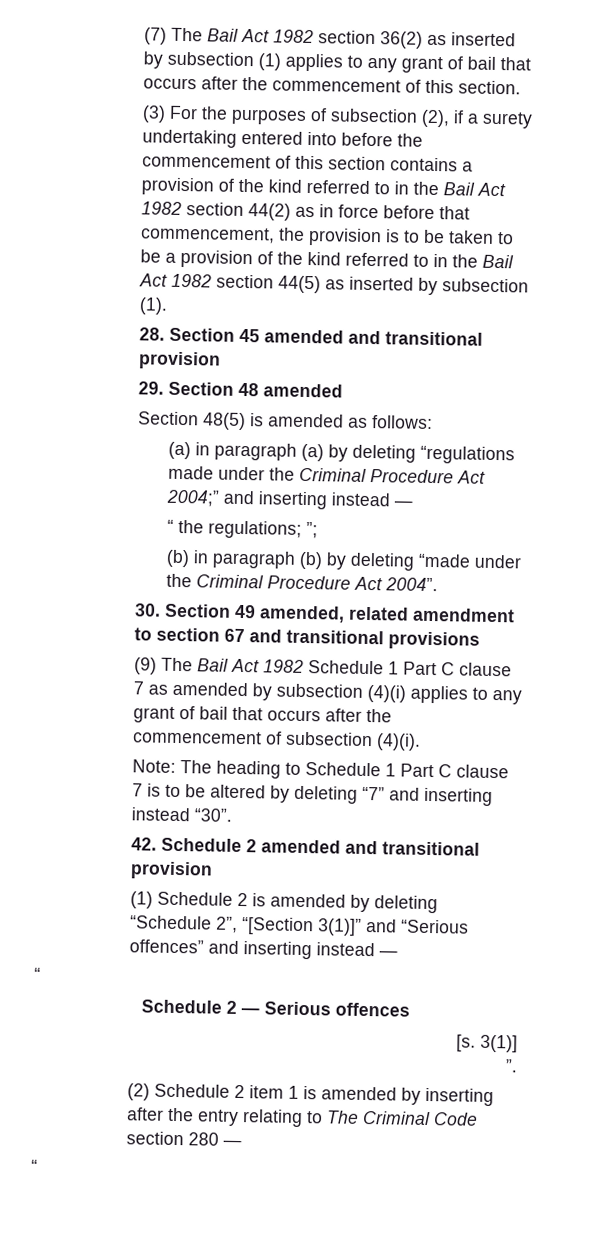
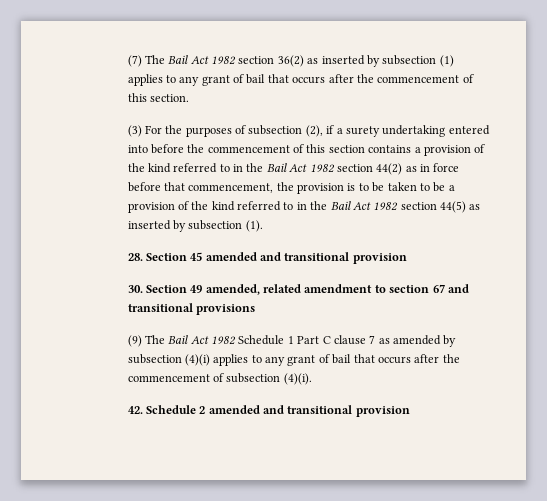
- 29. Section 48 amended
- Section 48(5) is amended as follows:
- (a) in paragraph (a) by deleting “regulations made under the Criminal Procedure Act 2004;” and inserting instead —
- “ the regulations; ”;
- (b) in paragraph (b) by deleting “made under the Criminal Procedure Act 2004”.
- Note: The heading to Schedule 1 Part C clause 7 is to be altered by deleting “7” and inserting instead “30”.
- (1) Schedule 2 is amended by deleting “Schedule 2”, “[Section 3(1)]” and “Serious offences” and inserting instead —
- “
- Schedule 2 — Serious offences
- [s. 3(1)]
- ”.
- (2) Schedule 2 item 1 is amended by inserting after the entry relating to The Criminal Code section 280 —
- “

